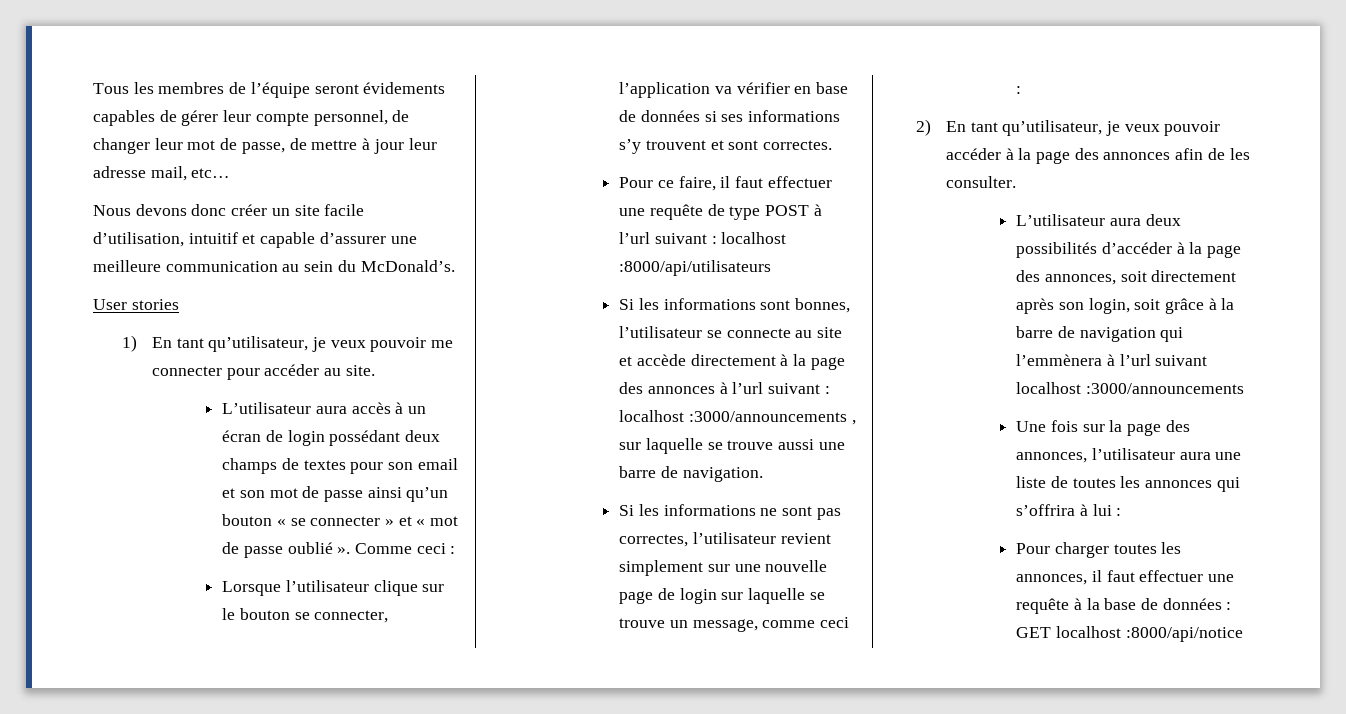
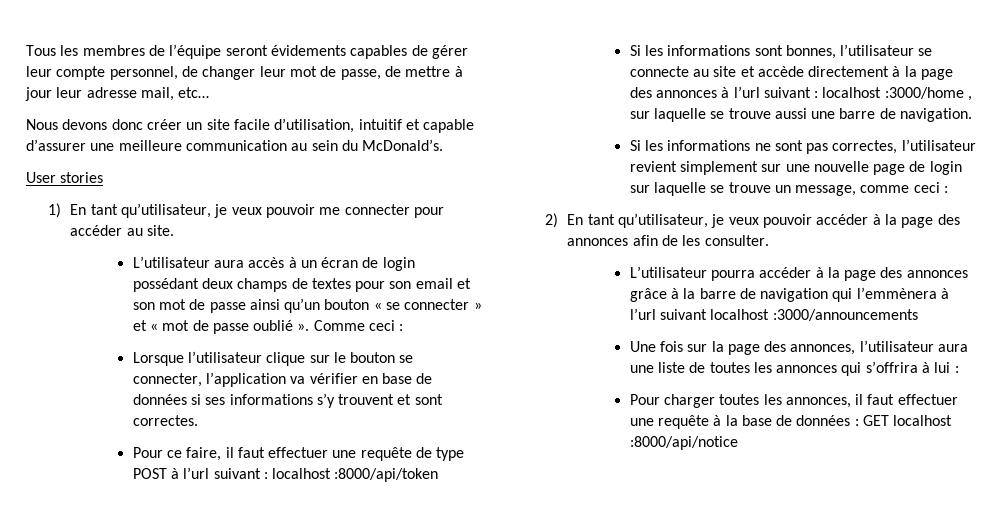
- Pour ce faire, il faut effectuer une requête de type POST à l’url suivant : localhost :8000/api/utilisateurs
+ Pour ce faire, il faut effectuer une requête de type POST à l’url suivant : localhost :8000/api/token
- Si les informations sont bonnes, l’utilisateur se connecte au site et accède directement à la page des annonces à l’url suivant : localhost :3000/announcements , sur laquelle se trouve aussi une barre de navigation.
+ Si les informations sont bonnes, l’utilisateur se connecte au site et accède directement à la page des annonces à l’url suivant : localhost :3000/home , sur laquelle se trouve aussi une barre de navigation.
- L’utilisateur aura deux possibilités d’accéder à la page des annonces, soit directement après son login, soit grâce à la barre de navigation qui l’emmènera à l’url suivant localhost :3000/announcements
+ L’utilisateur pourra accéder à la page des annonces grâce à la barre de navigation qui l’emmènera à l’url suivant localhost :3000/announcements

